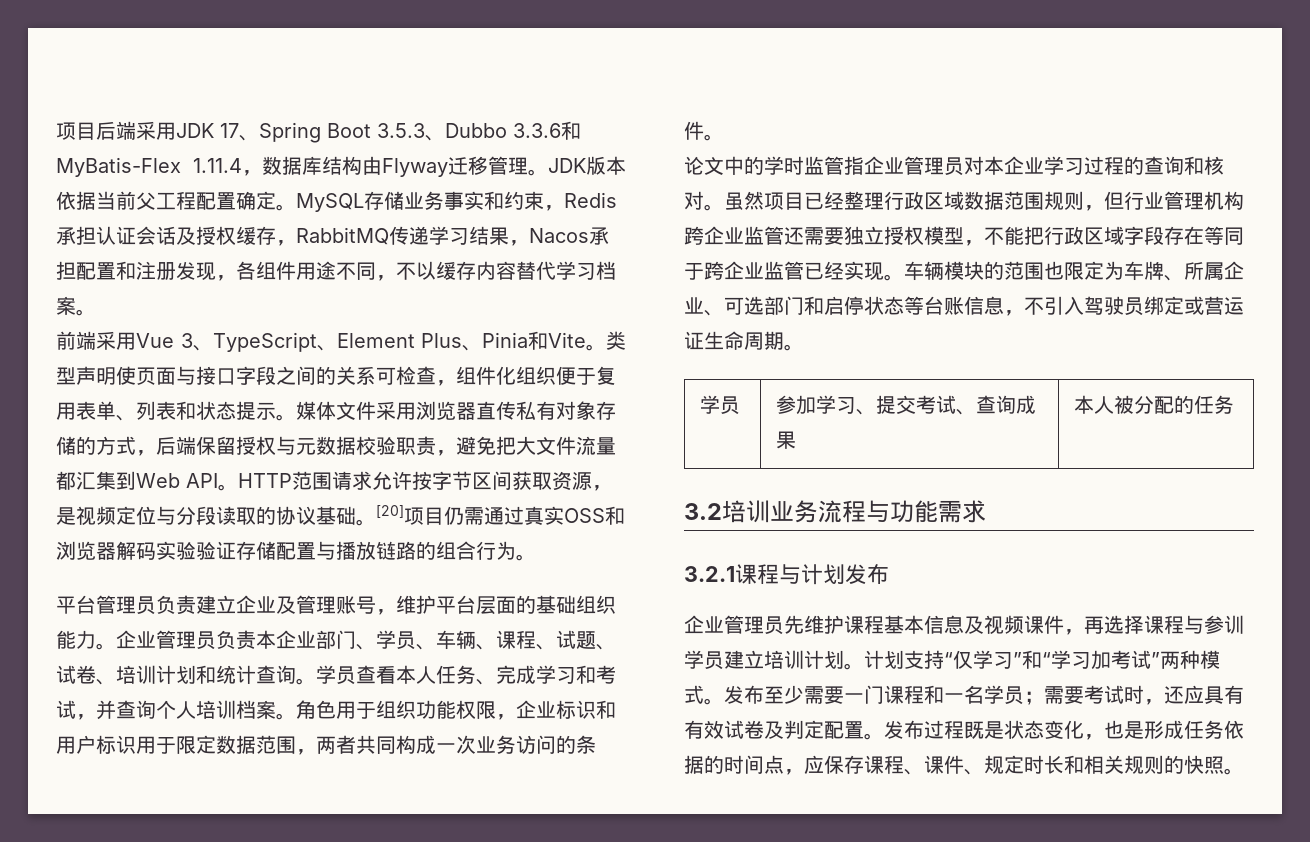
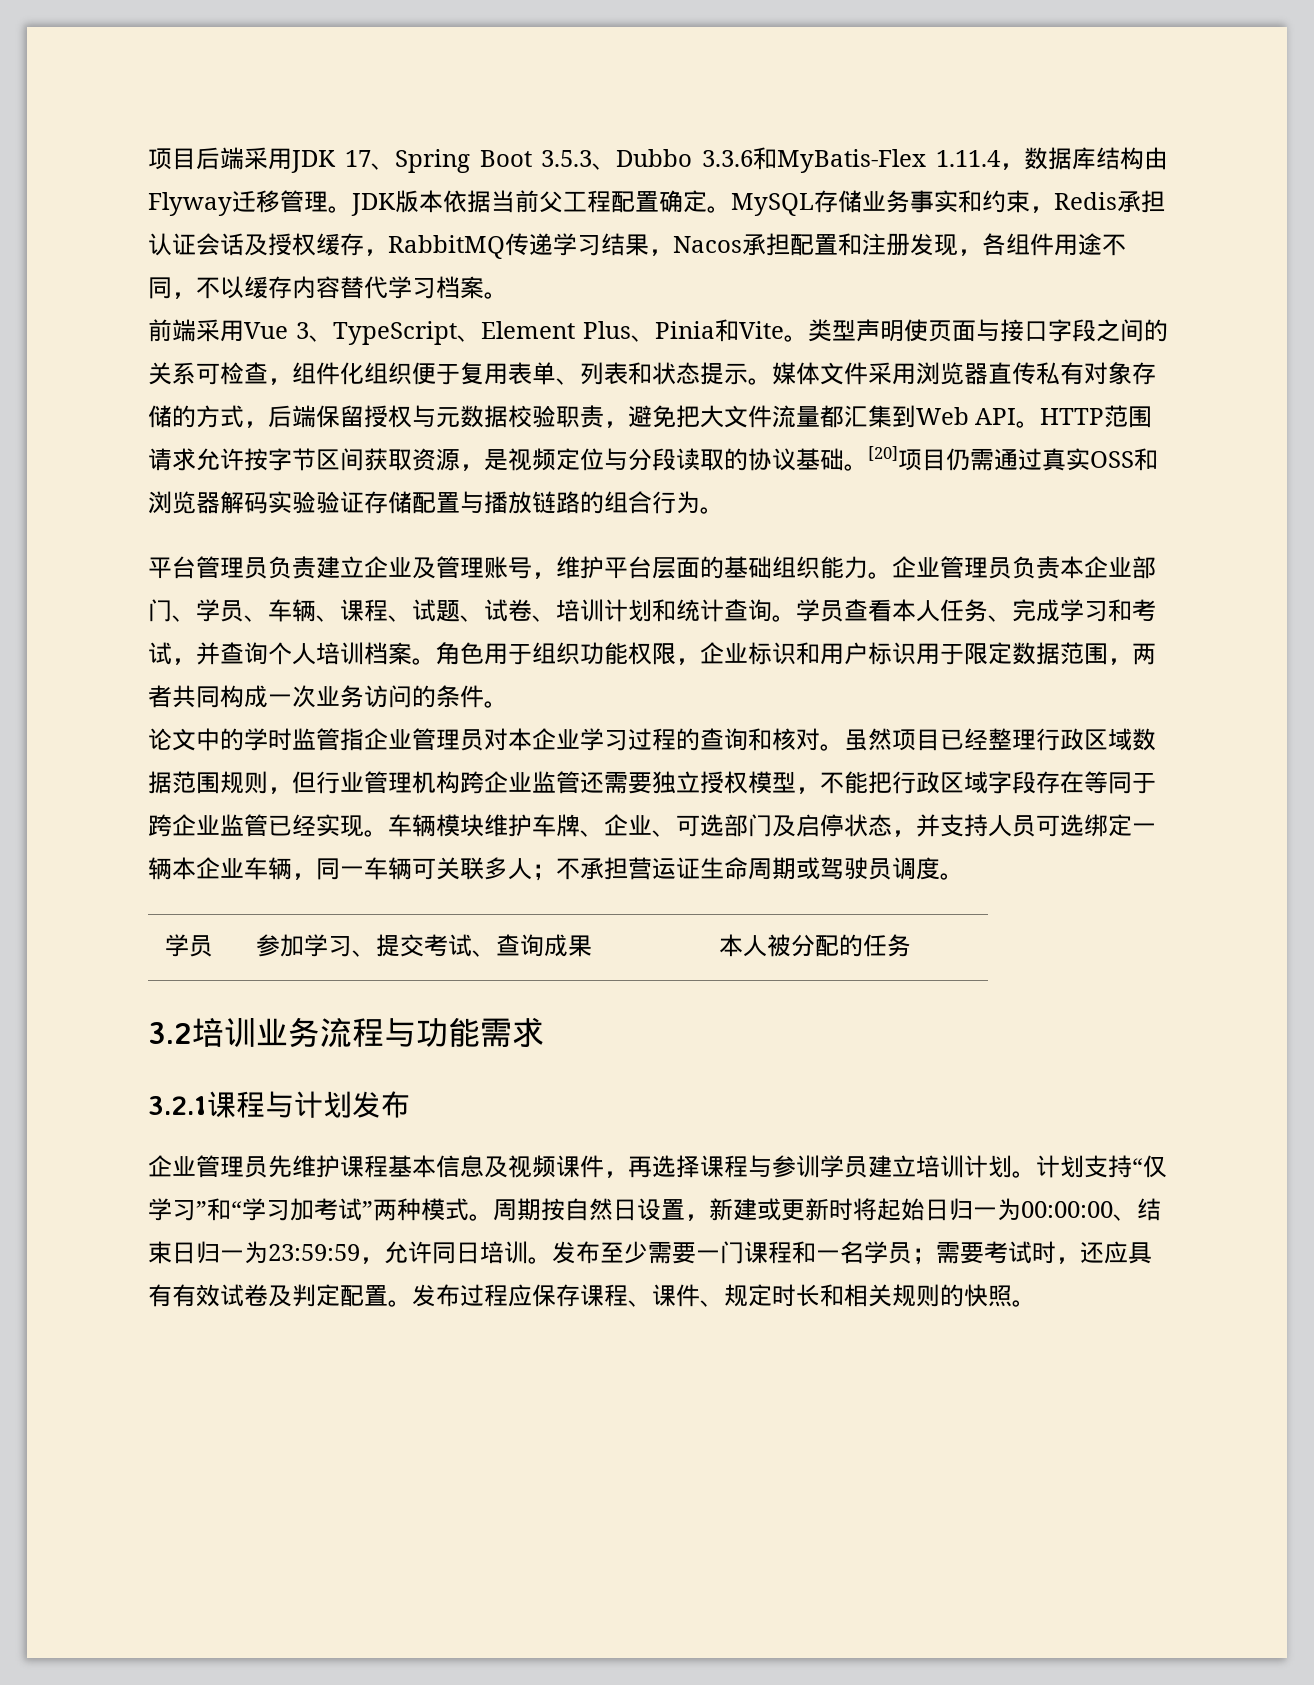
- 车辆模块的范围也限定为车牌、所属企业、可选部门和启停状态等台账信息，不引入驾驶员绑定或营运证生命周期。
+ 车辆模块维护车牌、企业、可选部门及启停状态，并支持人员可选绑定一辆本企业车辆，同一车辆可关联多人；不承担营运证生命周期或驾驶员调度。
+ 周期按自然日设置，新建或更新时将起始日归一为00:00:00、结束日归一为23:59:59，允许同日培训。
- 发布过程既是状态变化，也是形成任务依据的时间点，应保存课程、课件、规定时长和相关规则的快照。
+ 发布过程应保存课程、课件、规定时长和相关规则的快照。

